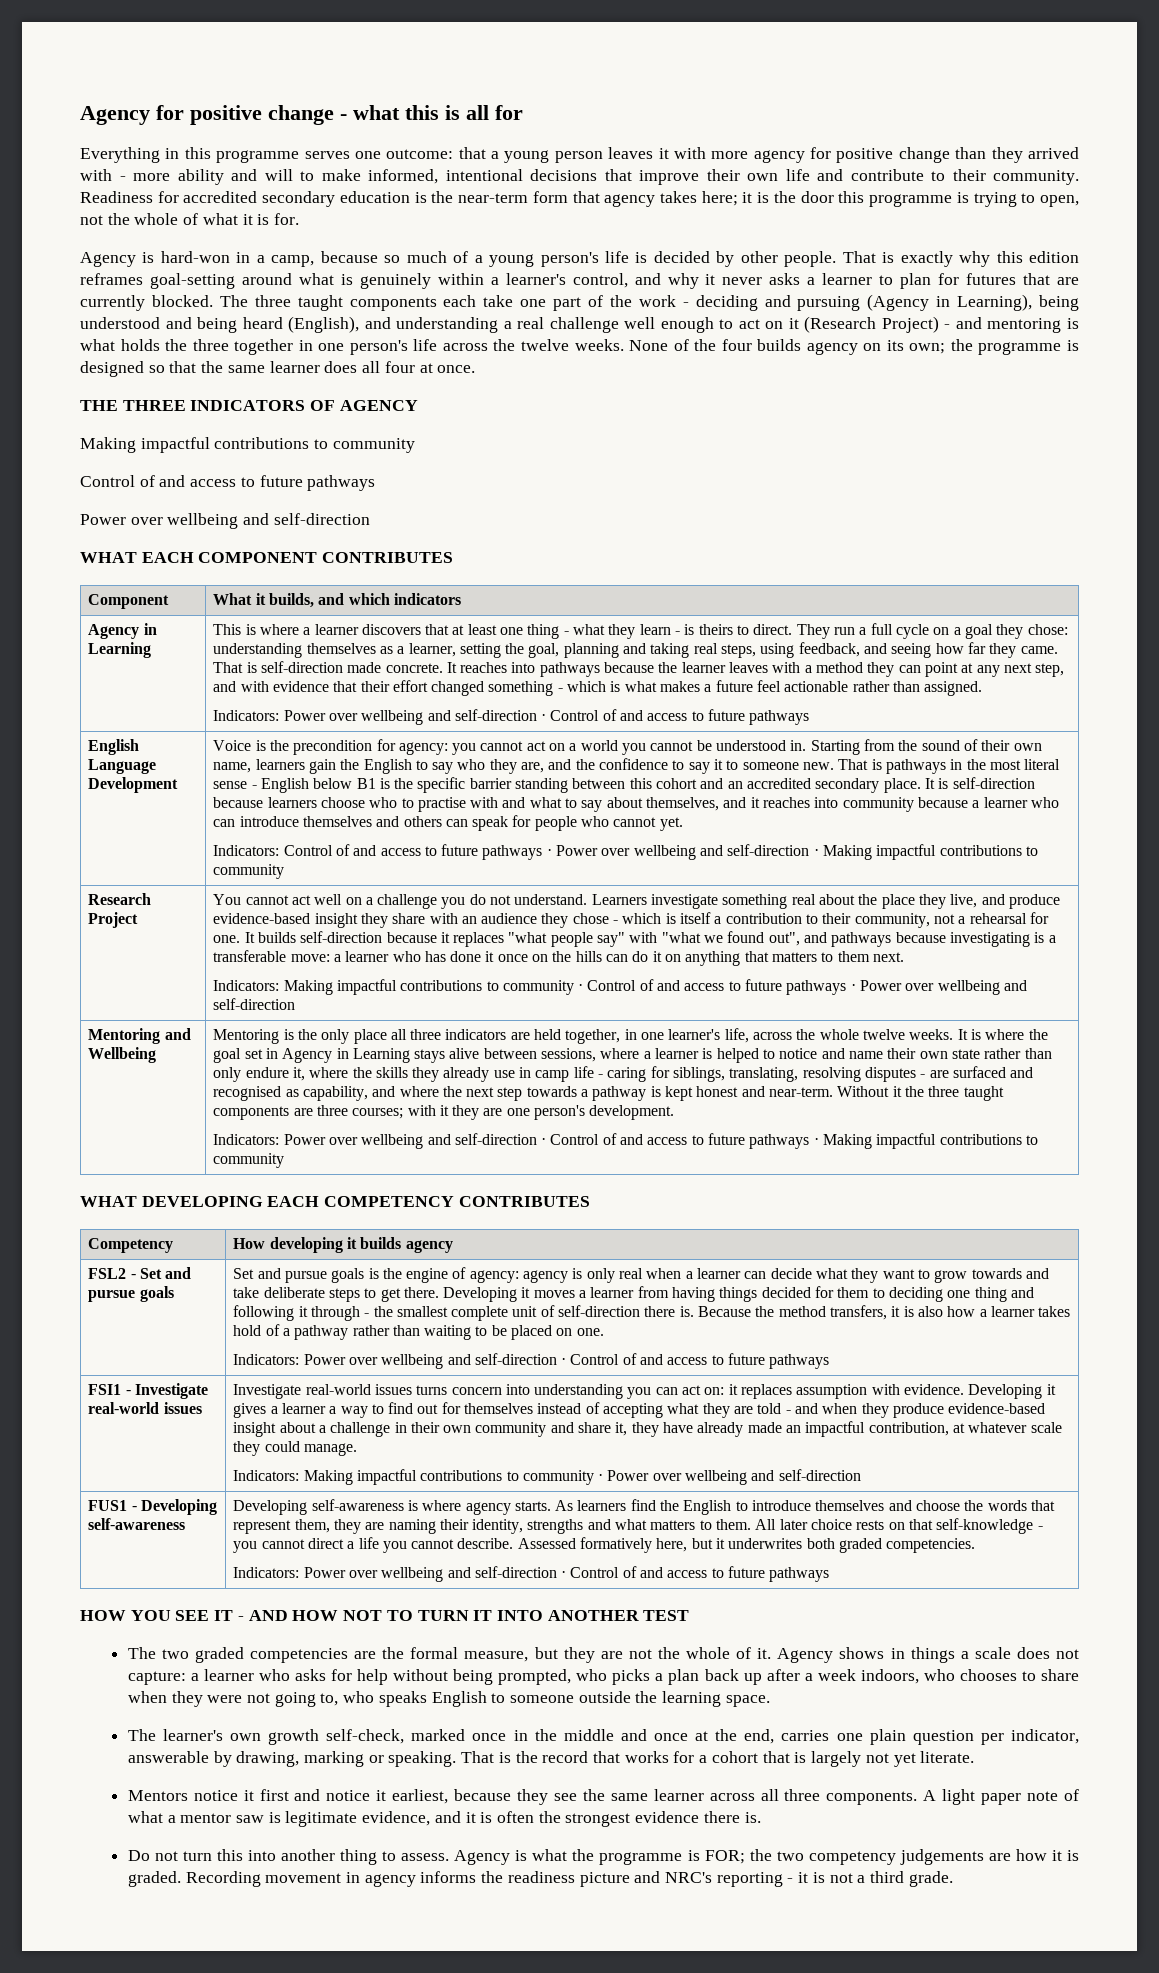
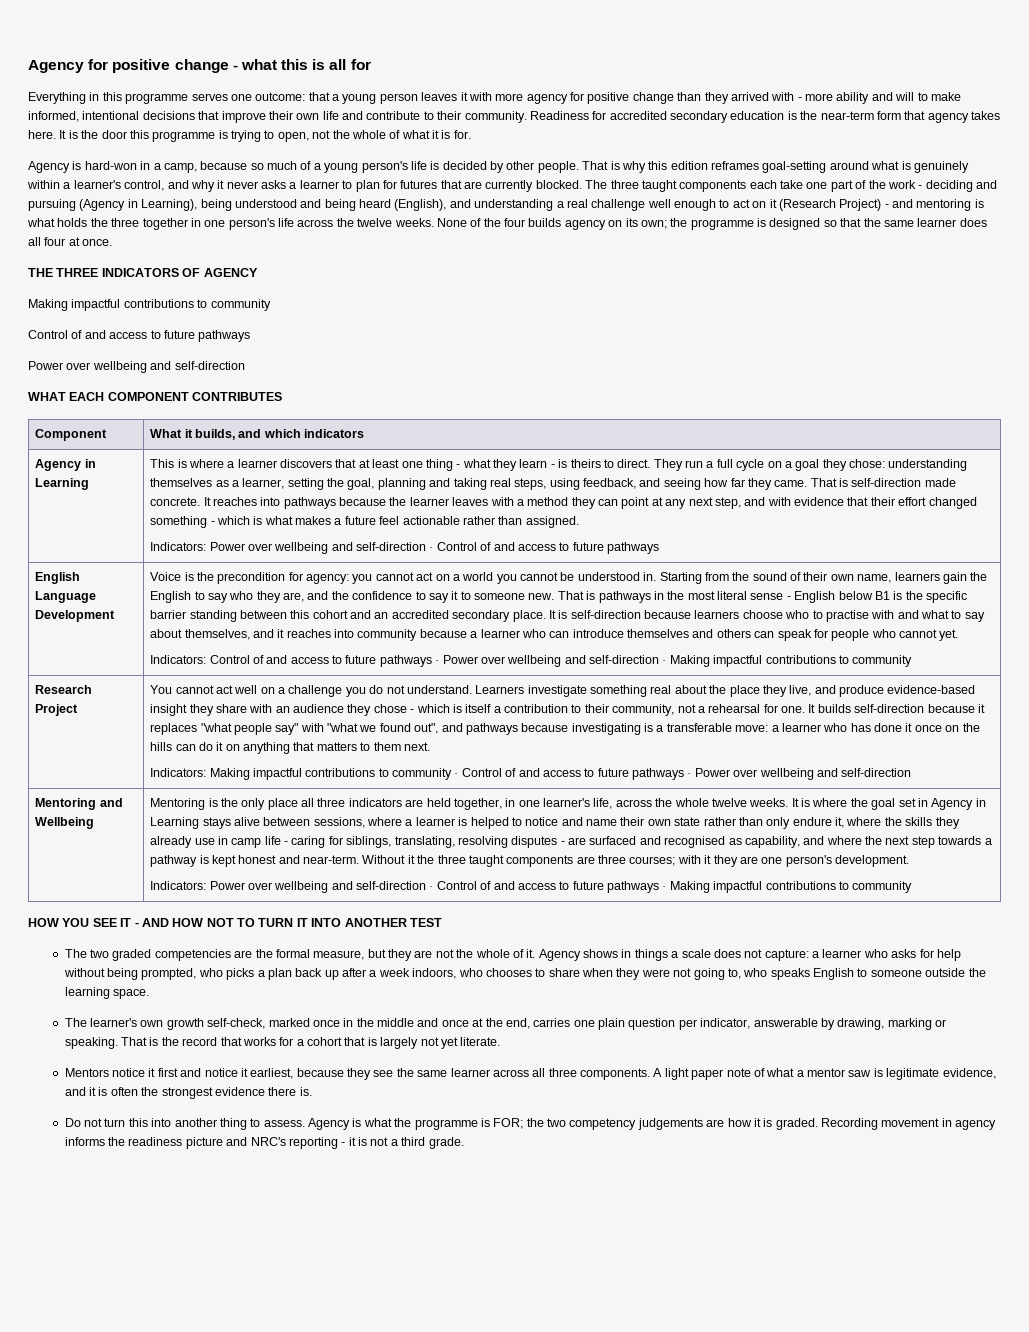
- Readiness for accredited secondary education is the near-term form that agency takes here; it is the door this programme is trying to open, not the whole of what it is for.
+ Readiness for accredited secondary education is the near-term form that agency takes here. It is the door this programme is trying to open, not the whole of what it is for.
- That is exactly why this edition reframes goal-setting around what is genuinely within a learner's control, and why it never asks a learner to plan for futures that are currently blocked.
+ That is why this edition reframes goal-setting around what is genuinely within a learner's control, and why it never asks a learner to plan for futures that are currently blocked.
- WHAT DEVELOPING EACH COMPETENCY CONTRIBUTES
- Competency | How developing it builds agency
- FSL2 - Set and pursue goals | Set and pursue goals is the engine of agency: agency is only real when a learner can decide what they want to grow towards and take deliberate steps to get there. Developing it moves a learner from having things decided for them to deciding one thing and following it through - the smallest complete unit of self-direction there is. Because the method transfers, it is also how a learner takes hold of a pathway rather than waiting to be placed on one.
- Indicators: Power over wellbeing and self-direction · Control of and access to future pathways
- FSI1 - Investigate real-world issues | Investigate real-world issues turns concern into understanding you can act on: it replaces assumption with evidence. Developing it gives a learner a way to find out for themselves instead of accepting what they are told - and when they produce evidence-based insight about a challenge in their own community and share it, they have already made an impactful contribution, at whatever scale they could manage.
- Indicators: Making impactful contributions to community · Power over wellbeing and self-direction
- FUS1 - Developing self-awareness | Developing self-awareness is where agency starts. As learners find the English to introduce themselves and choose the words that represent them, they are naming their identity, strengths and what matters to them. All later choice rests on that self-knowledge - you cannot direct a life you cannot describe. Assessed formatively here, but it underwrites both graded competencies.
- Indicators: Power over wellbeing and self-direction · Control of and access to future pathways

